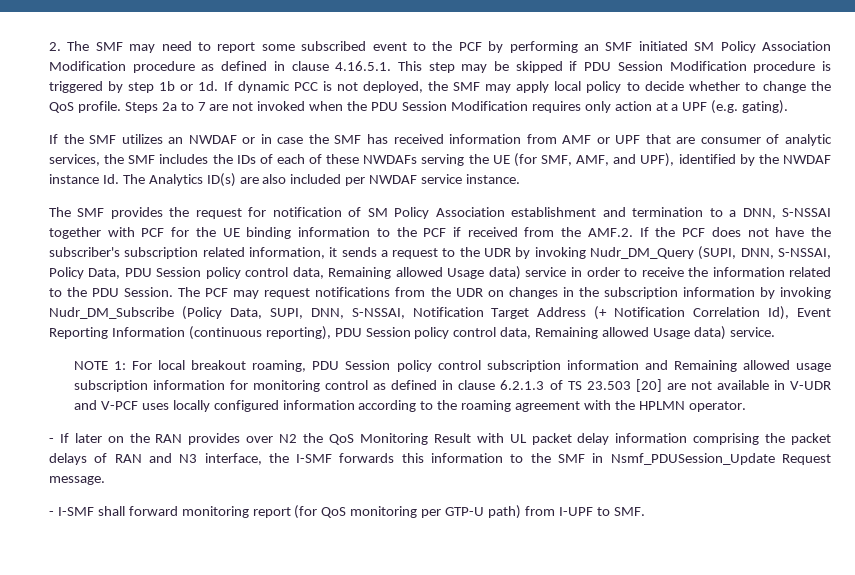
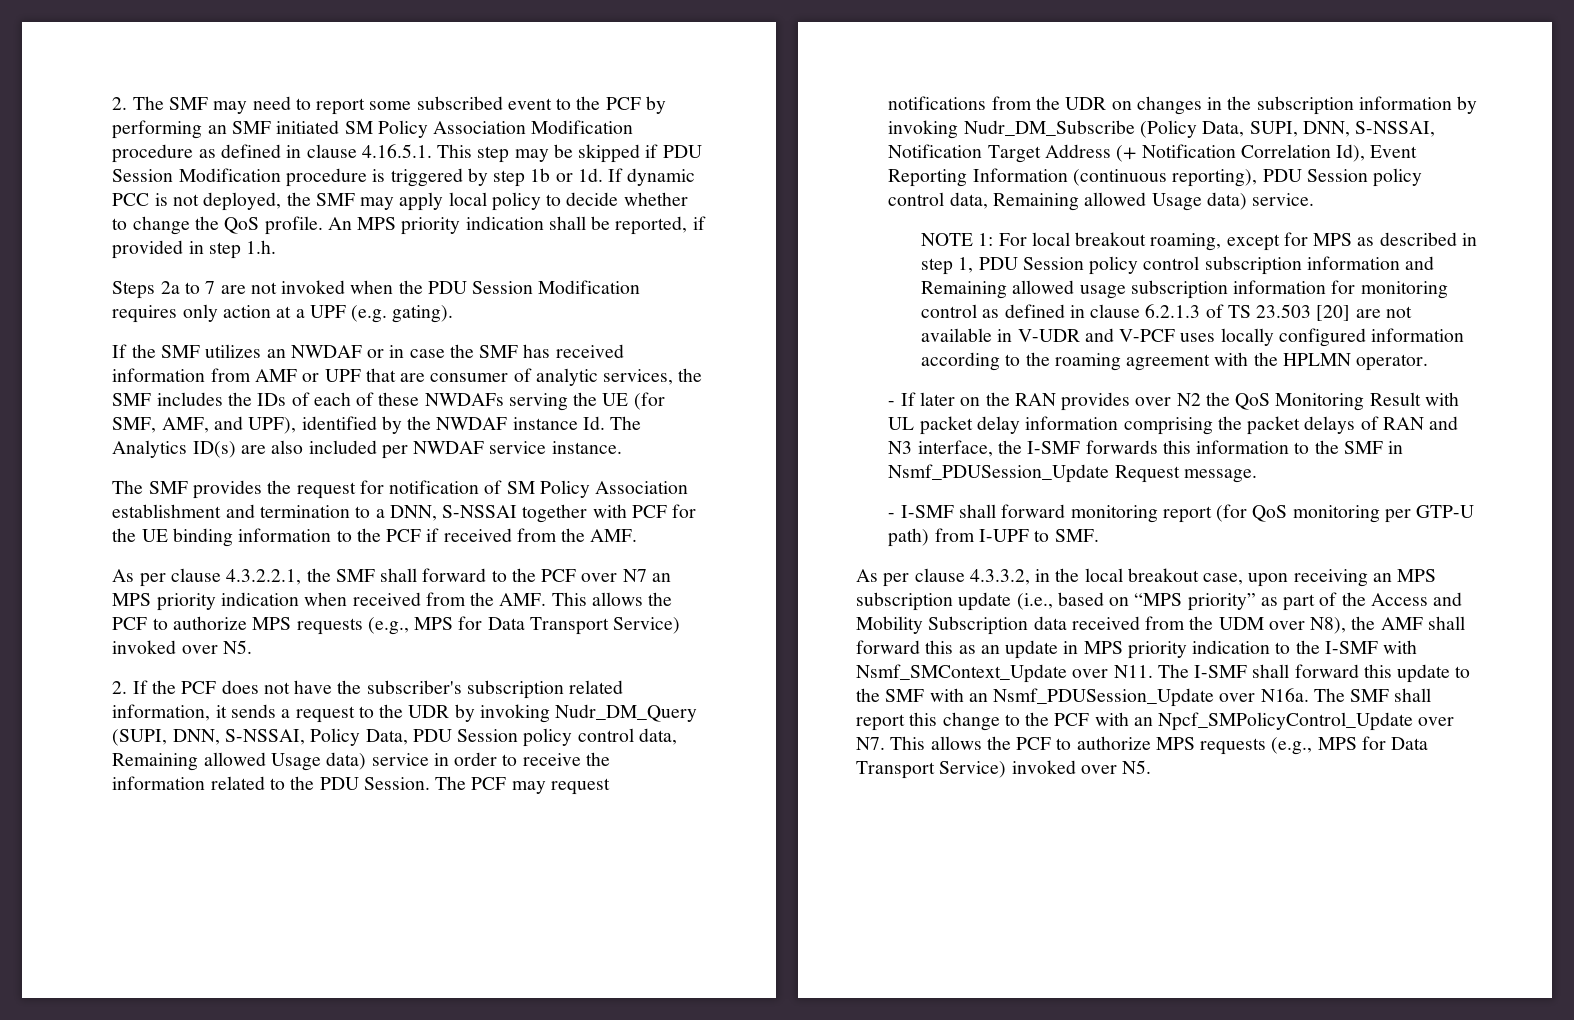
- If dynamic PCC is not deployed, the SMF may apply local policy to decide whether to change the QoS profile. Steps 2a to 7 are not invoked when the PDU Session Modification requires only action at a UPF (e.g. gating).
+ If dynamic PCC is not deployed, the SMF may apply local policy to decide whether to change the QoS profile. An MPS priority indication shall be reported, if provided in step 1.h.
+ Steps 2a to 7 are not invoked when the PDU Session Modification requires only action at a UPF (e.g. gating).
- The SMF provides the request for notification of SM Policy Association establishment and termination to a DNN, S-NSSAI together with PCF for the UE binding information to the PCF if received from the AMF.2. If the PCF does not have the subscriber's subscription related information, it sends a request to the UDR by invoking Nudr_DM_Query (SUPI, DNN, S-NSSAI, Policy Data, PDU Session policy control data, Remaining allowed Usage data) service in order to receive the information related to the PDU Session.
+ The SMF provides the request for notification of SM Policy Association establishment and termination to a DNN, S-NSSAI together with PCF for the UE binding information to the PCF if received from the AMF.
+ As per clause 4.3.2.2.1, the SMF shall forward to the PCF over N7 an MPS priority indication when received from the AMF. This allows the PCF to authorize MPS requests (e.g., MPS for Data Transport Service) invoked over N5.
+ 2. If the PCF does not have the subscriber's subscription related information, it sends a request to the UDR by invoking Nudr_DM_Query (SUPI, DNN, S-NSSAI, Policy Data, PDU Session policy control data, Remaining allowed Usage data) service in order to receive the information related to the PDU Session.
- NOTE 1: For local breakout roaming, PDU Session policy control subscription information and Remaining allowed usage subscription information for monitoring control as defined in clause 6.2.1.3 of TS 23.503 [20] are not available in V-UDR and V-PCF uses locally configured information according to the roaming agreement with the HPLMN operator.
+ NOTE 1: For local breakout roaming, except for MPS as described in step 1, PDU Session policy control subscription information and Remaining allowed usage subscription information for monitoring control as defined in clause 6.2.1.3 of TS 23.503 [20] are not available in V-UDR and V-PCF uses locally configured information according to the roaming agreement with the HPLMN operator.
+ As per clause 4.3.3.2, in the local breakout case, upon receiving an MPS subscription update (i.e., based on “MPS priority” as part of the Access and Mobility Subscription data received from the UDM over N8), the AMF shall forward this as an update in MPS priority indication to the I-SMF with Nsmf_SMContext_Update over N11. The I-SMF shall forward this update to the SMF with an Nsmf_PDUSession_Update over N16a. The SMF shall report this change to the PCF with an Npcf_SMPolicyControl_Update over N7. This allows the PCF to authorize MPS requests (e.g., MPS for Data Transport Service) invoked over N5.

